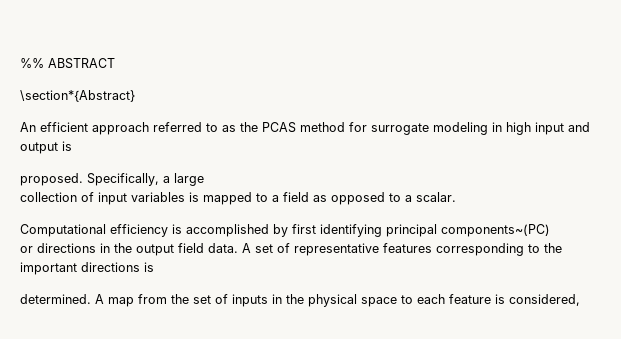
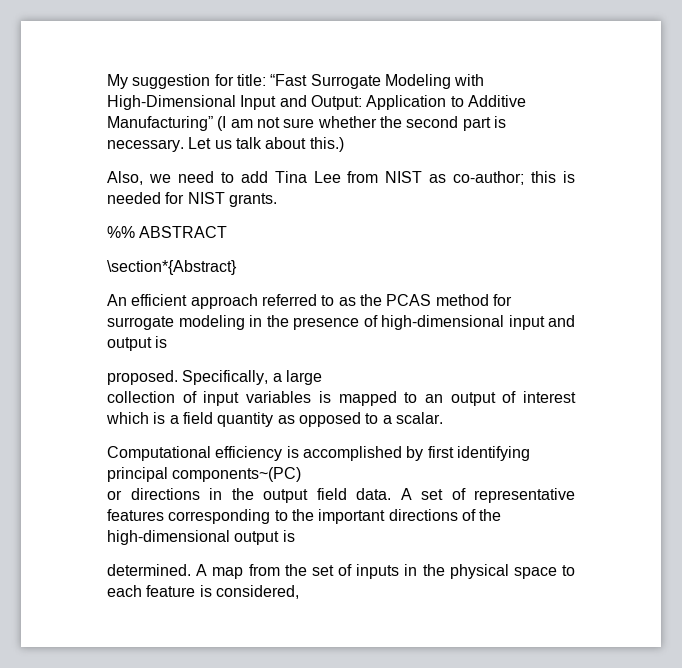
+ My suggestion for title: “Fast Surrogate Modeling with High-Dimensional Input and Output: Application to Additive Manufacturing” (I am not sure whether the second part is necessary. Let us talk about this.)
+ Also, we need to add Tina Lee from NIST as co-author; this is needed for NIST grants.
- An efficient approach referred to as the PCAS method for surrogate modeling in high input and output is
+ An efficient approach referred to as the PCAS method for surrogate modeling in the presence of high-dimensional input and output is
- collection of input variables is mapped to a field as opposed to a scalar.
+ collection of input variables is mapped to an output of interest which is a field quantity as opposed to a scalar.
- A set of representative features corresponding to the important directions is
+ A set of representative features corresponding to the important directions of the high-dimensional output is

